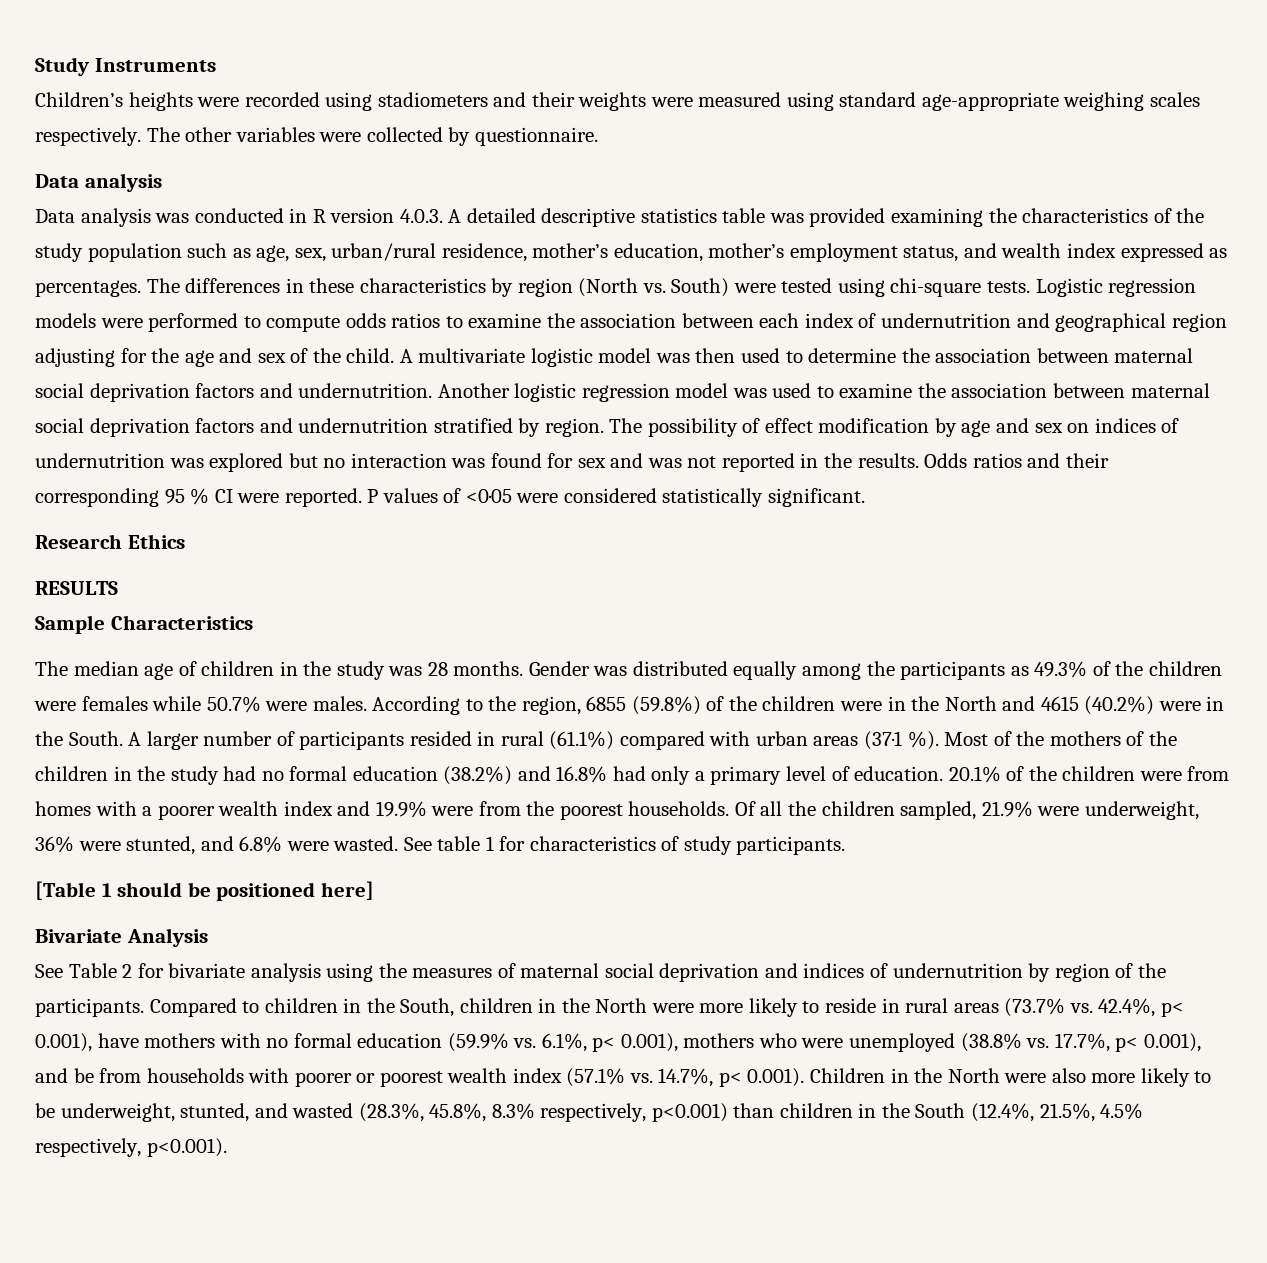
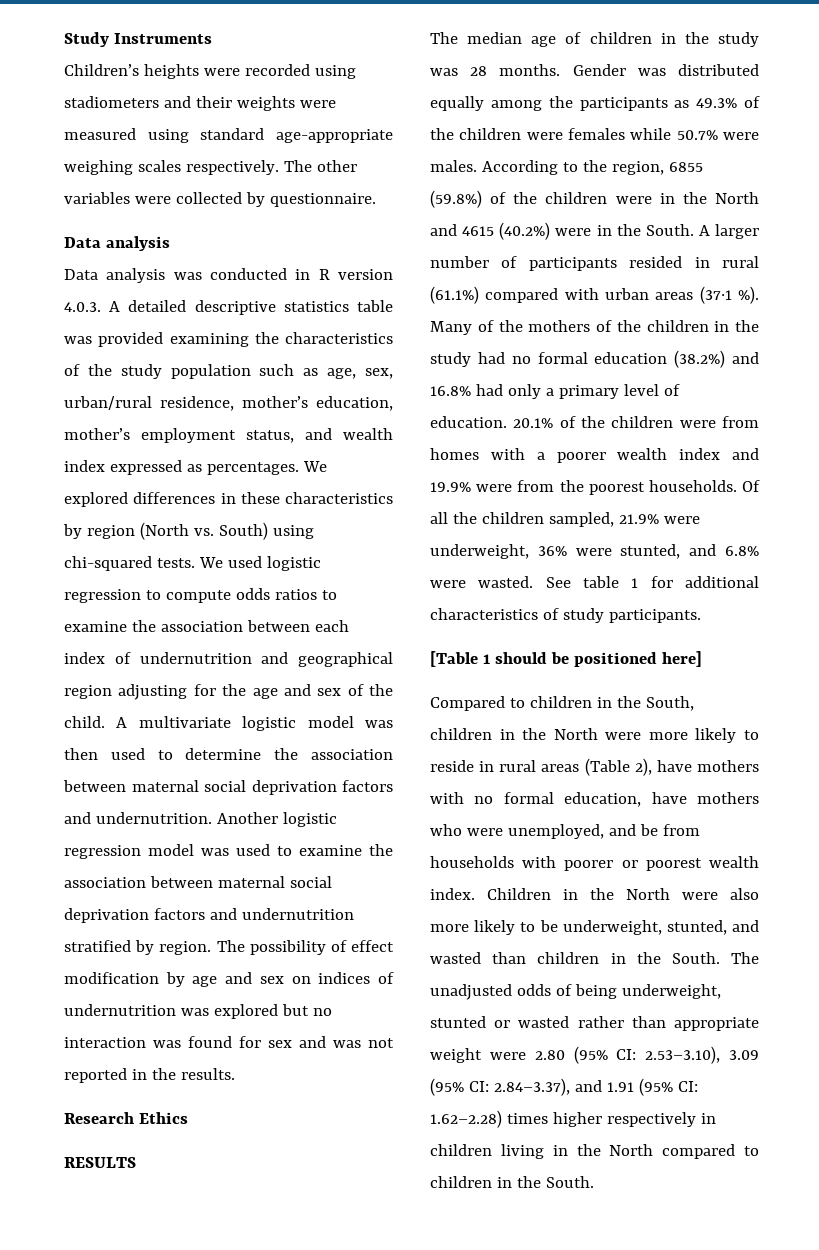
- The differences in these characteristics by region (North vs. South) were tested using chi-square tests. Logistic regression models were performed to compute odds ratios to examine the association between each index of undernutrition and geographical region adjusting for the age and sex of the child.
+ We explored differences in these characteristics by region (North vs. South) using chi-squared tests. We used logistic regression to compute odds ratios to examine the association between each index of undernutrition and geographical region adjusting for the age and sex of the child.
- Odds ratios and their corresponding 95 % CI were reported. P values of <0·05 were considered statistically significant.
- Sample Characteristics
- Most of the mothers of the children in the study had no formal education (38.2%) and 16.8% had only a primary level of education.
+ Many of the mothers of the children in the study had no formal education (38.2%) and 16.8% had only a primary level of education.
- See table 1 for characteristics of study participants.
+ See table 1 for additional characteristics of study participants.
- Bivariate Analysis
- See Table 2 for bivariate analysis using the measures of maternal social deprivation and indices of undernutrition by region of the participants. Compared to children in the South, children in the North were more likely to reside in rural areas (73.7% vs. 42.4%, p< 0.001), have mothers with no formal education (59.9% vs. 6.1%, p< 0.001), mothers who were unemployed (38.8% vs. 17.7%, p< 0.001), and be from households with poorer or poorest wealth index (57.1% vs. 14.7%, p< 0.001). Children in the North were also more likely to be underweight, stunted, and wasted (28.3%, 45.8%, 8.3% respectively, p<0.001) than children in the South (12.4%, 21.5%, 4.5% respectively, p<0.001).
+ Compared to children in the South, children in the North were more likely to reside in rural areas (Table 2), have mothers with no formal education, have mothers who were unemployed, and be from households with poorer or poorest wealth index. Children in the North were also more likely to be underweight, stunted, and wasted than children in the South. The unadjusted odds of being underweight, stunted or wasted rather than appropriate weight were 2.80 (95% CI: 2.53–3.10), 3.09 (95% CI: 2.84–3.37), and 1.91 (95% CI: 1.62–2.28) times higher respectively in children living in the North compared to children in the South.

